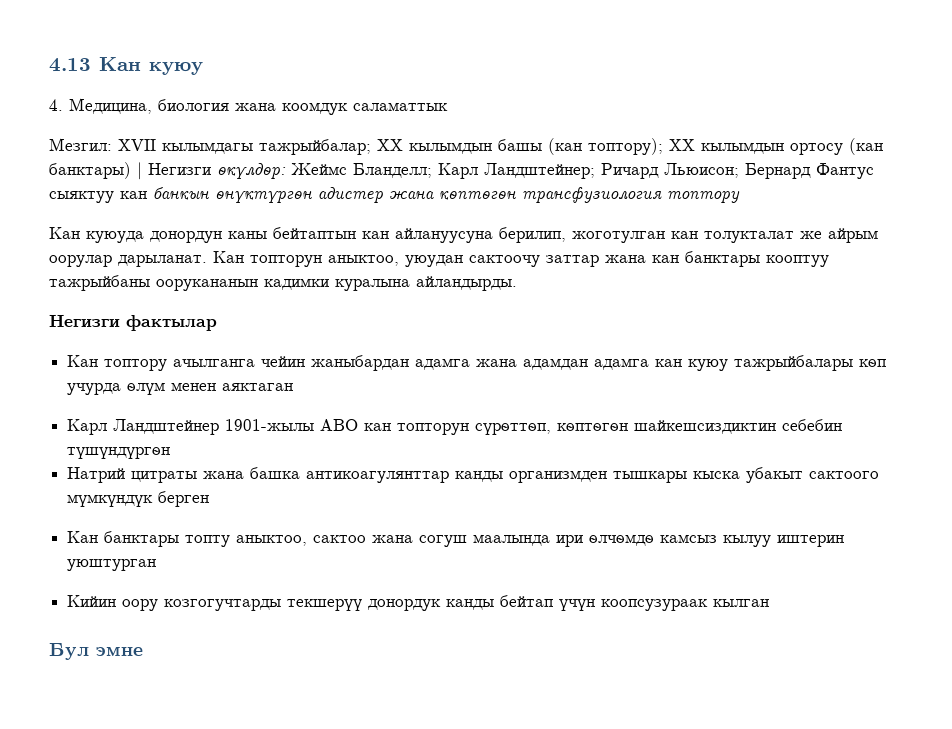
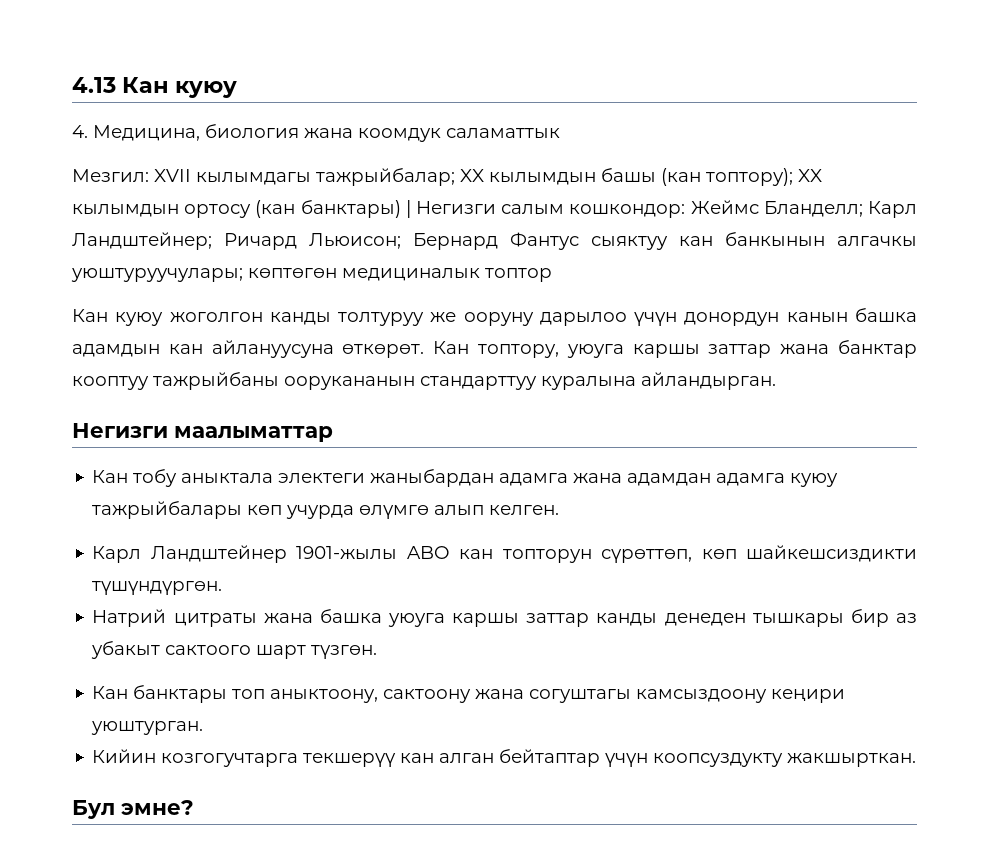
- Мезгил: XVII кылымдагы тажрыйбалар; XX кылымдын башы (кан топтору); XX кылымдын ортосу (кан банктары) | Негизги өкүлдөр: Жеймс Бланделл; Карл Ландштейнер; Ричард Льюисон; Бернард Фантус сыяктуу кан банкын өнүктүргөн адистер жана көптөгөн трансфузиология топтору
- Кан куюуда донордун каны бейтаптын кан айлануусуна берилип, жоготулган кан толукталат же айрым оорулар дарыланат. Кан топторун аныктоо, уюудан сактоочу заттар жана кан банктары кооптуу тажрыйбаны оорукананын кадимки куралына айландырды.
- Негизги фактылар
- Кан топтору ачылганга чейин жаныбардан адамга жана адамдан адамга кан куюу тажрыйбалары көп учурда өлүм менен аяктаган
+ Мезгил: XVII кылымдагы тажрыйбалар; XX кылымдын башы (кан топтору); XX кылымдын ортосу (кан банктары) | Негизги салым кошкондор: Жеймс Бланделл; Карл Ландштейнер; Ричард Льюисон; Бернард Фантус сыяктуу кан банкынын алгачкы уюштуруучулары; көптөгөн медициналык топтор
+ Кан куюу жоголгон канды толтуруу же ооруну дарылоо үчүн донордун канын башка адамдын кан айлануусуна өткөрөт. Кан топтору, уюуга каршы заттар жана банктар кооптуу тажрыйбаны оорукананын стандарттуу куралына айландырган.
+ Негизги маалыматтар
+ Кан тобу аныктала электеги жаныбардан адамга жана адамдан адамга куюу тажрыйбалары көп учурда өлүмгө алып келген.
- Карл Ландштейнер 1901-жылы ABO кан топторун сүрөттөп, көптөгөн шайкешсиздиктин себебин түшүндүргөн
+ Карл Ландштейнер 1901-жылы ABO кан топторун сүрөттөп, көп шайкешсиздикти түшүндүргөн.
- Натрий цитраты жана башка антикоагулянттар канды организмден тышкары кыска убакыт сактоого мүмкүндүк берген
- Кан банктары топту аныктоо, сактоо жана согуш маалында ири өлчөмдө камсыз кылуу иштерин уюштурган
- Кийин оору козгогучтарды текшерүү донордук канды бейтап үчүн коопсузураак кылган
+ Натрий цитраты жана башка уюуга каршы заттар канды денеден тышкары бир аз убакыт сактоого шарт түзгөн.
+ Кан банктары топ аныктоону, сактоону жана согуштагы камсыздоону кеңири уюштурган.
+ Кийин козгогучтарга текшерүү кан алган бейтаптар үчүн коопсуздукту жакшырткан.
- Бул эмне
+ Бул эмне?

